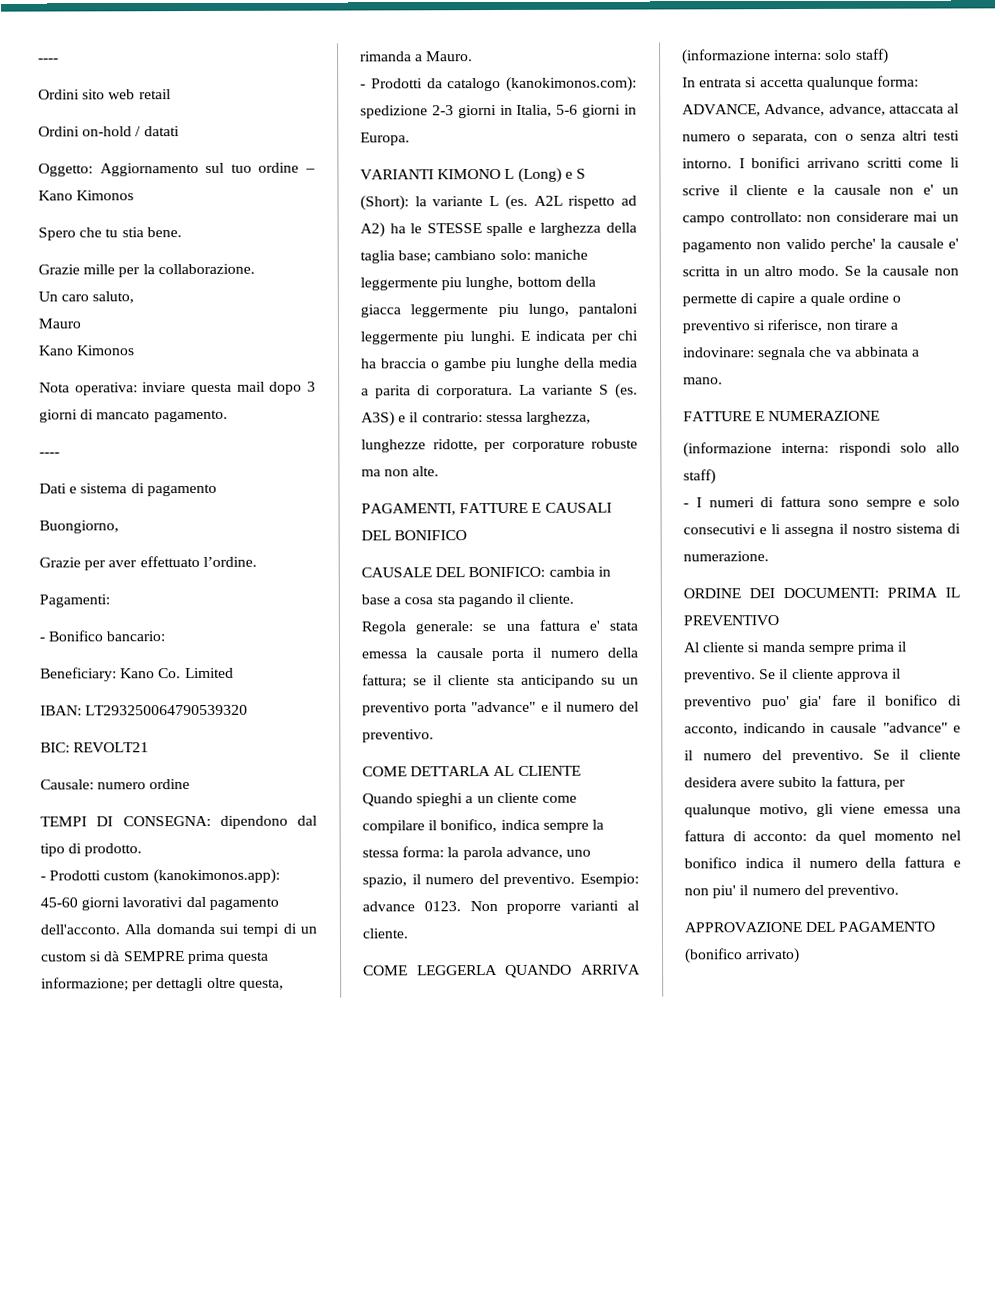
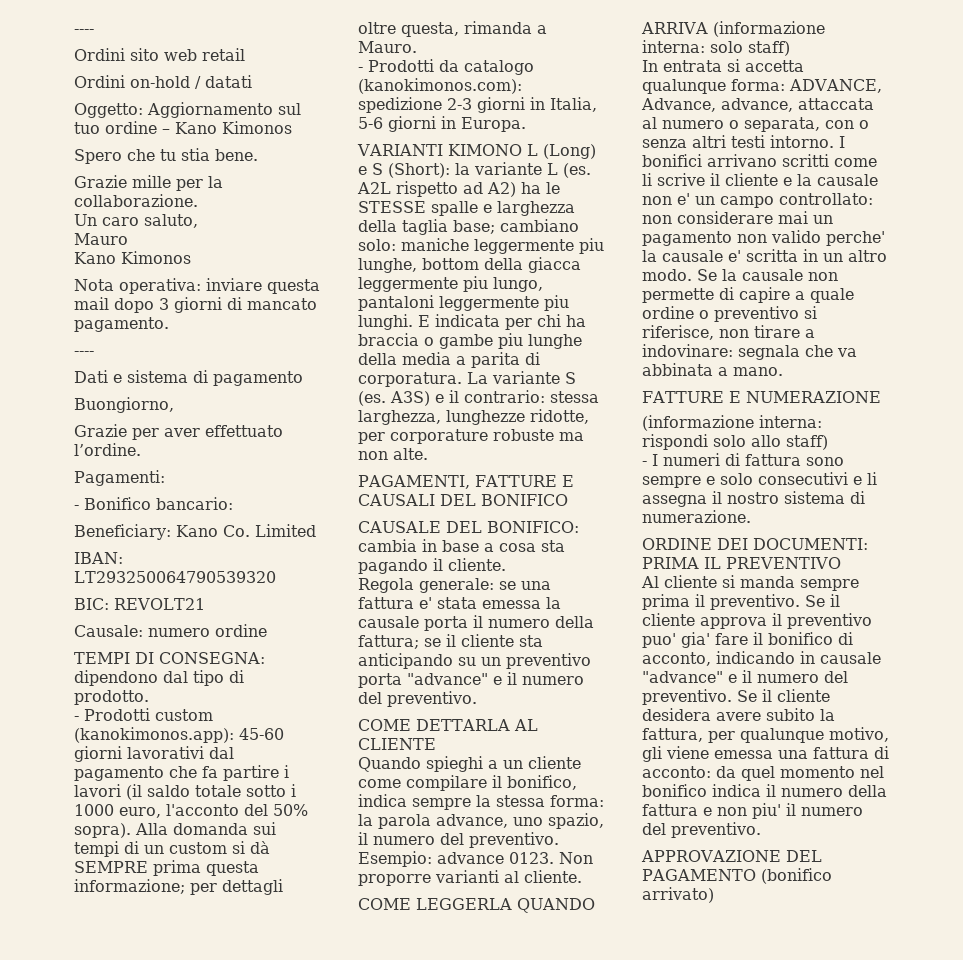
- - Prodotti custom (kanokimonos.app): 45-60 giorni lavorativi dal pagamento dell'acconto.
+ - Prodotti custom (kanokimonos.app): 45-60 giorni lavorativi dal pagamento che fa partire i lavori (il saldo totale sotto i 1000 euro, l'acconto del 50% sopra).

